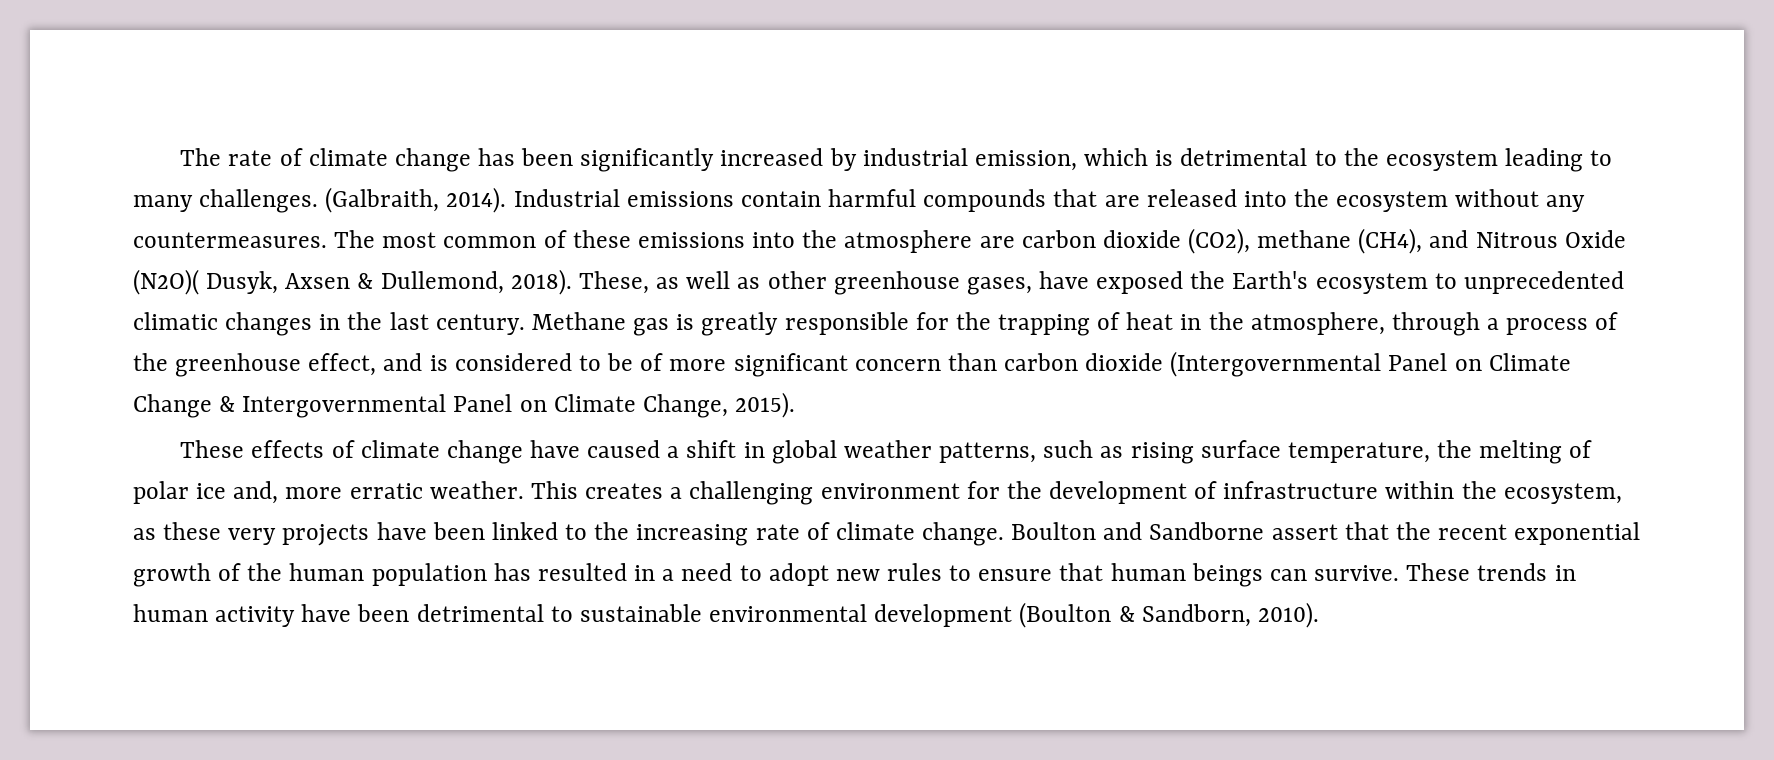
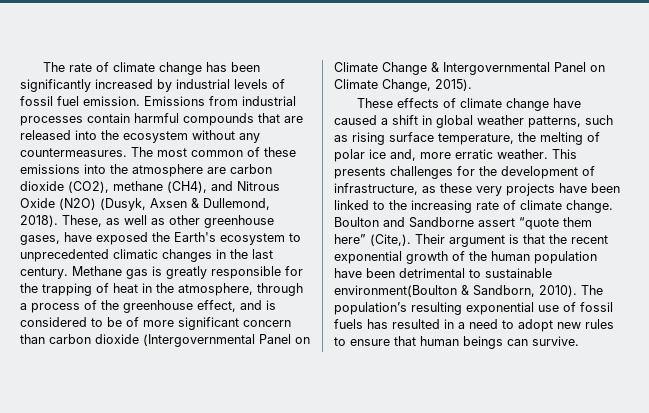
- The rate of climate change has been significantly increased by industrial emission, which is detrimental to the ecosystem leading to many challenges. (Galbraith, 2014). Industrial emissions contain harmful compounds that are released into the ecosystem without any countermeasures.
+ The rate of climate change has been significantly increased by industrial levels of fossil fuel emission. Emissions from industrial processes contain harmful compounds that are released into the ecosystem without any countermeasures.
- The most common of these emissions into the atmosphere are carbon dioxide (CO2), methane (CH4), and Nitrous Oxide (N2O)( Dusyk, Axsen & Dullemond, 2018).
+ The most common of these emissions into the atmosphere are carbon dioxide (CO2), methane (CH4), and Nitrous Oxide (N2O) (Dusyk, Axsen & Dullemond, 2018).
- This creates a challenging environment for the development of infrastructure within the ecosystem, as these very projects have been linked to the increasing rate of climate change.
+ This presents challenges for the development of infrastructure, as these very projects have been linked to the increasing rate of climate change.
- Boulton and Sandborne assert that the recent exponential growth of the human population has resulted in a need to adopt new rules to ensure that human beings can survive. These trends in human activity have been detrimental to sustainable environmental development (Boulton & Sandborn, 2010).
+ Boulton and Sandborne assert “quote them here” (Cite,). Their argument is that the recent exponential growth of the human population have been detrimental to sustainable environment(Boulton & Sandborn, 2010). The population’s resulting exponential use of fossil fuels has resulted in a need to adopt new rules to ensure that human beings can survive.

